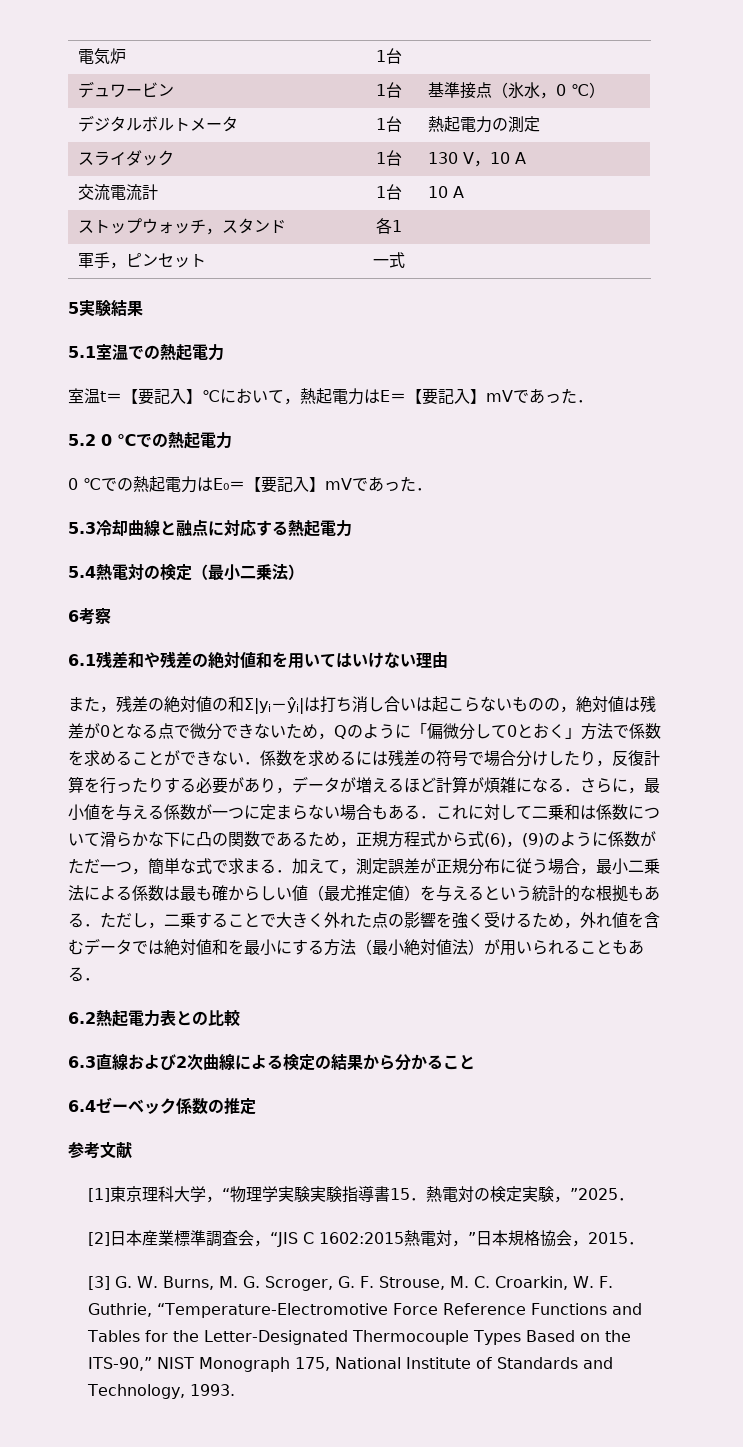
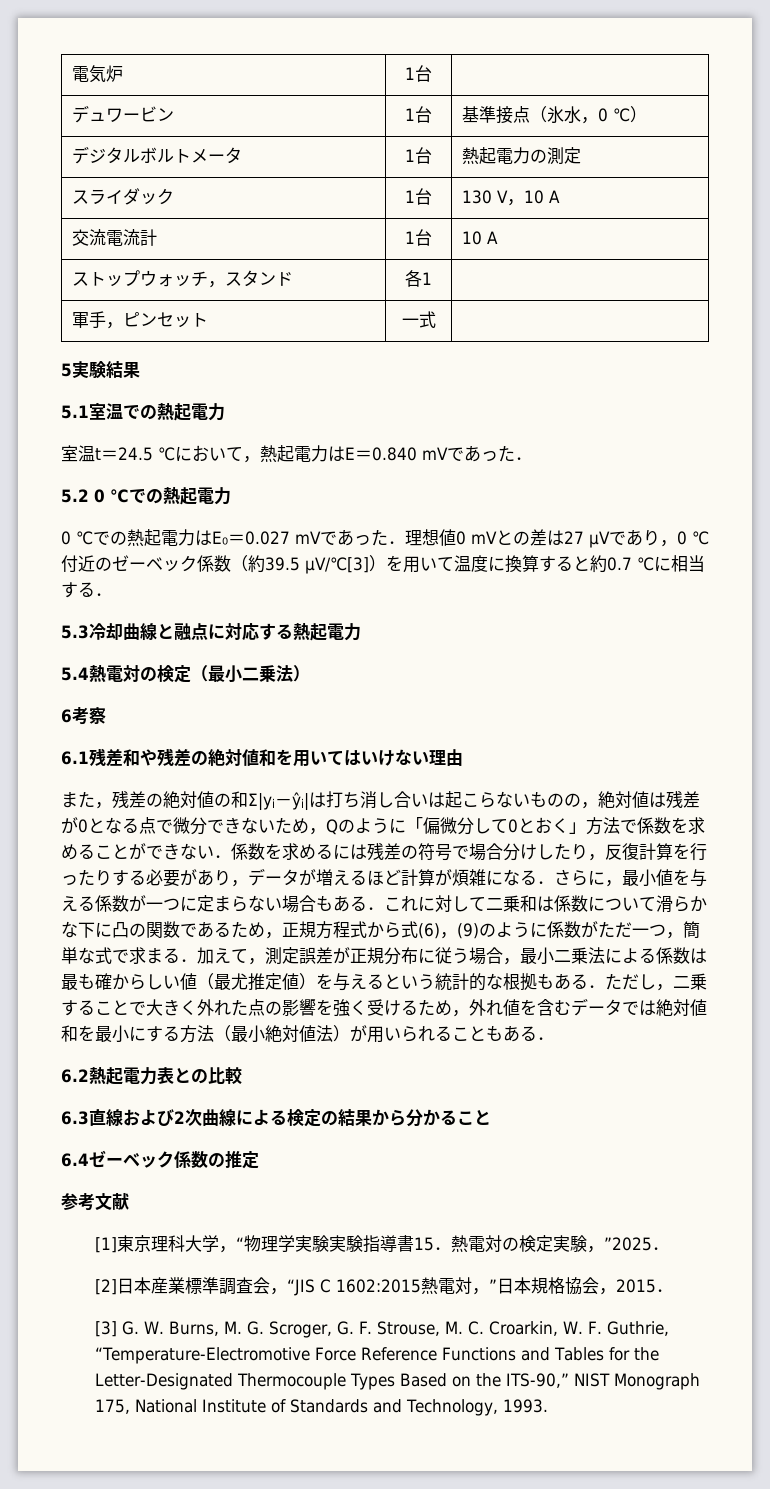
- 室温t＝【要記入】℃において，熱起電力はE＝【要記入】mVであった．
+ 室温t＝24.5 ℃において，熱起電力はE＝0.840 mVであった．
- 0 ℃での熱起電力はE₀＝【要記入】mVであった．
+ 0 ℃での熱起電力はE₀＝0.027 mVであった．理想値0 mVとの差は27 µVであり，0 ℃付近のゼーベック係数（約39.5 µV/℃[3]）を用いて温度に換算すると約0.7 ℃に相当する．

